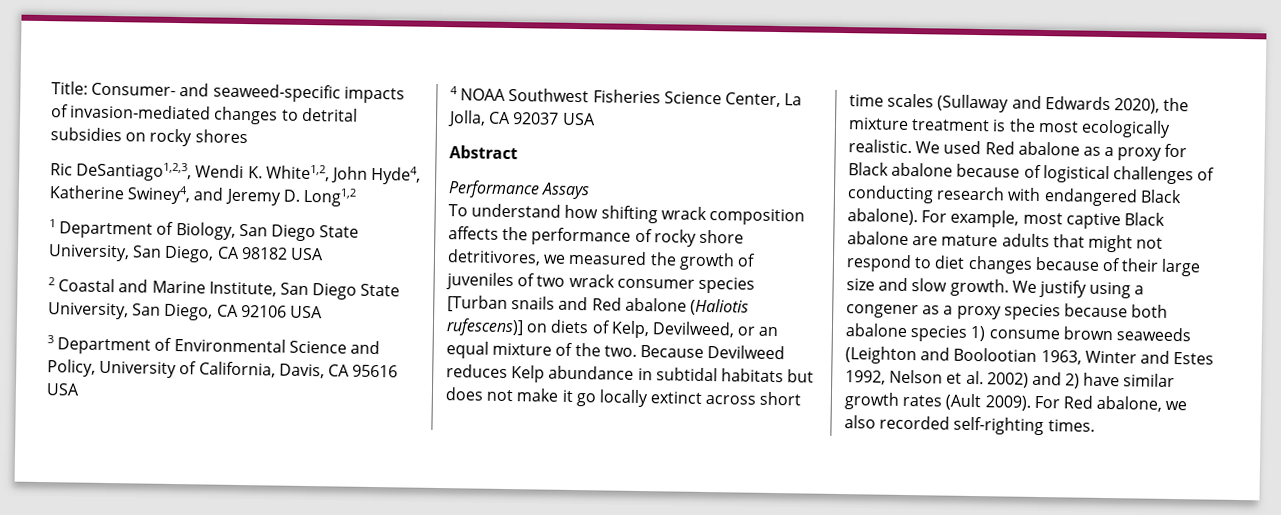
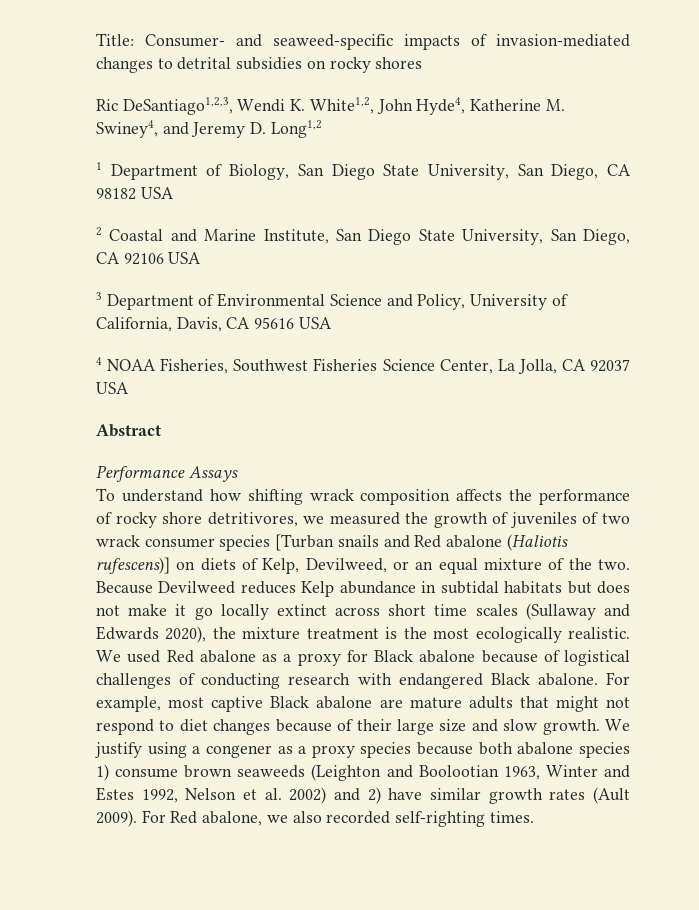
- Ric DeSantiago1,2,3, Wendi K. White1,2, John Hyde4, Katherine Swiney4, and Jeremy D. Long1,2
+ Ric DeSantiago1,2,3, Wendi K. White1,2, John Hyde4, Katherine M. Swiney4, and Jeremy D. Long1,2
- 4 NOAA Southwest Fisheries Science Center, La Jolla, CA 92037 USA
+ 4 NOAA Fisheries, Southwest Fisheries Science Center, La Jolla, CA 92037 USA
- We used Red abalone as a proxy for Black abalone because of logistical challenges of conducting research with endangered Black abalone).
+ We used Red abalone as a proxy for Black abalone because of logistical challenges of conducting research with endangered Black abalone.

